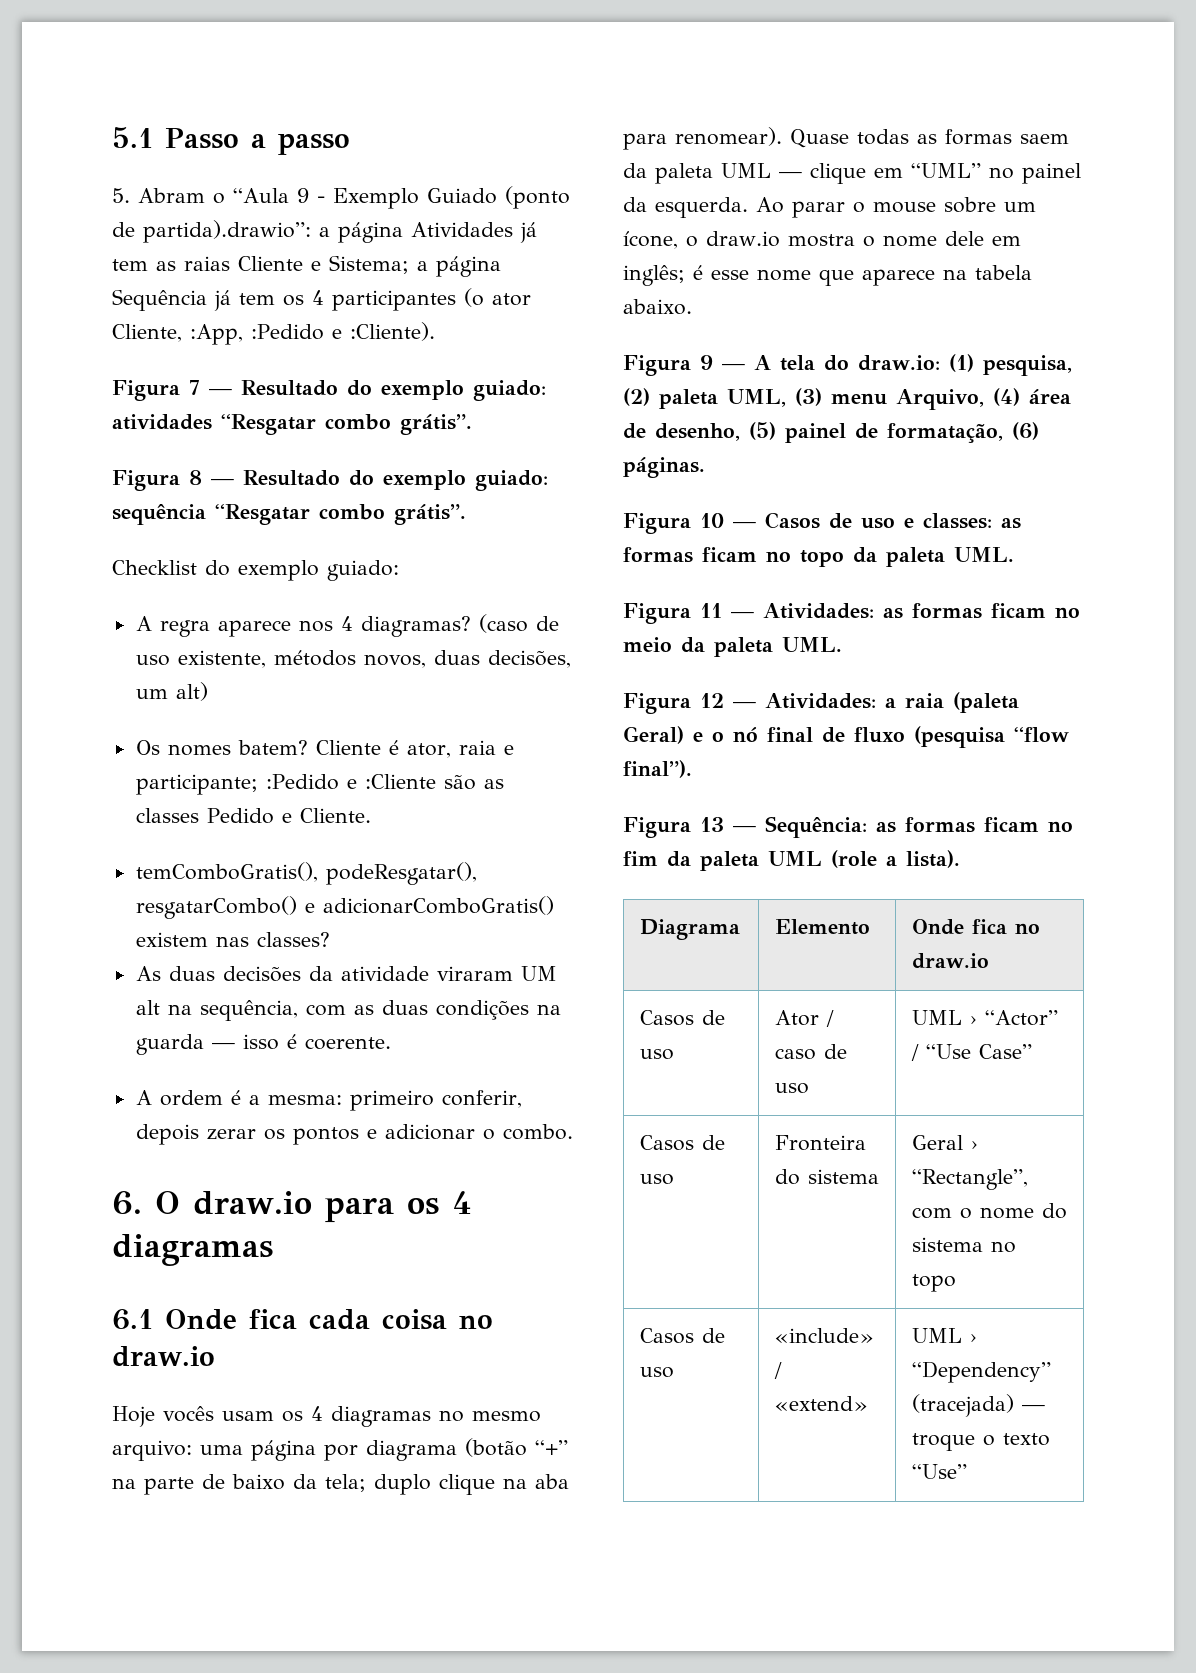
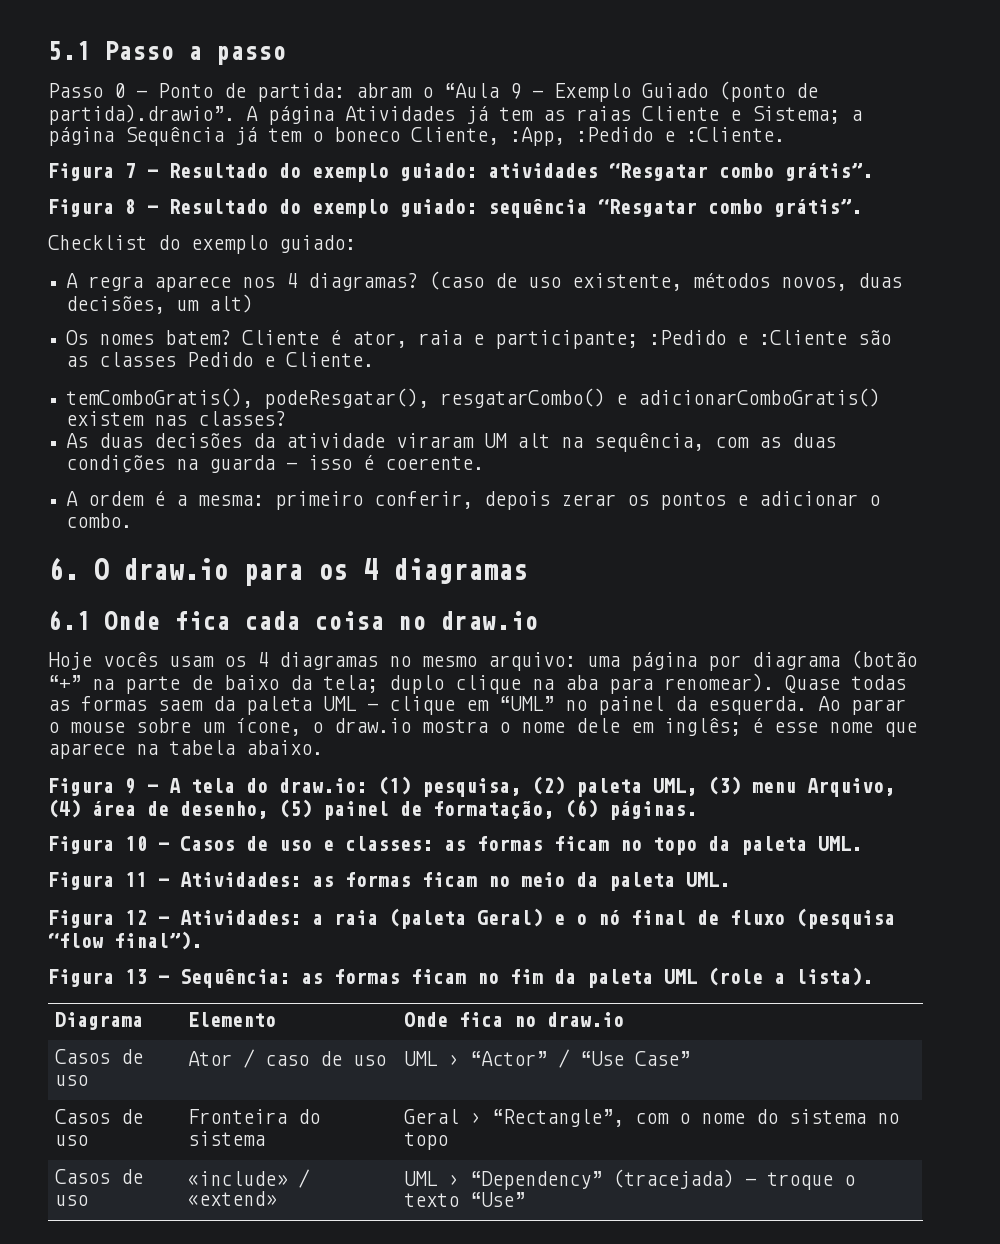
- 5. Abram o “Aula 9 - Exemplo Guiado (ponto de partida).drawio”: a página Atividades já tem as raias Cliente e Sistema; a página Sequência já tem os 4 participantes (o ator Cliente, :App, :Pedido e :Cliente).
+ Passo 0 — Ponto de partida: abram o “Aula 9 - Exemplo Guiado (ponto de partida).drawio”. A página Atividades já tem as raias Cliente e Sistema; a página Sequência já tem o boneco Cliente, :App, :Pedido e :Cliente.

